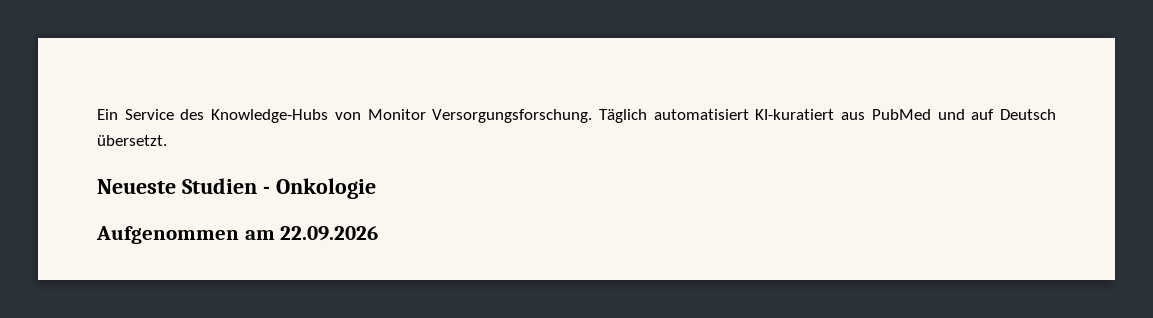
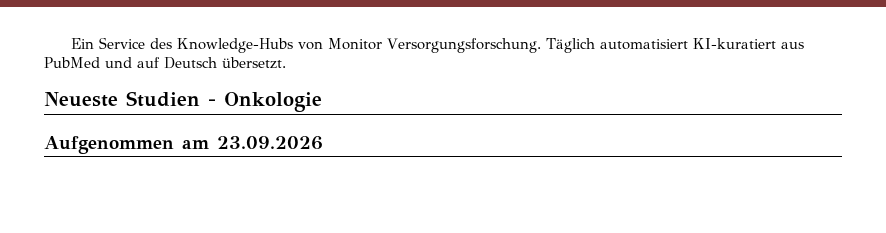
- Aufgenommen am 22.09.2026
+ Aufgenommen am 23.09.2026

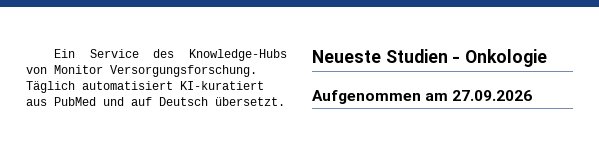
- Aufgenommen am 23.09.2026
+ Aufgenommen am 27.09.2026

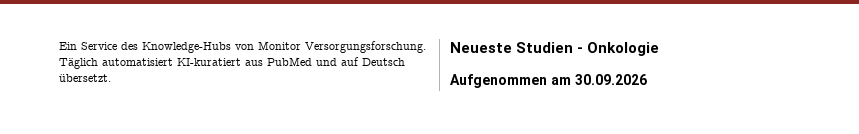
- Aufgenommen am 27.09.2026
+ Aufgenommen am 30.09.2026

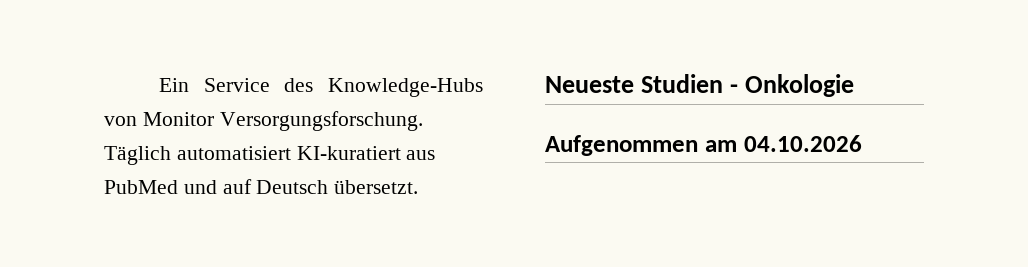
- Aufgenommen am 30.09.2026
+ Aufgenommen am 04.10.2026

